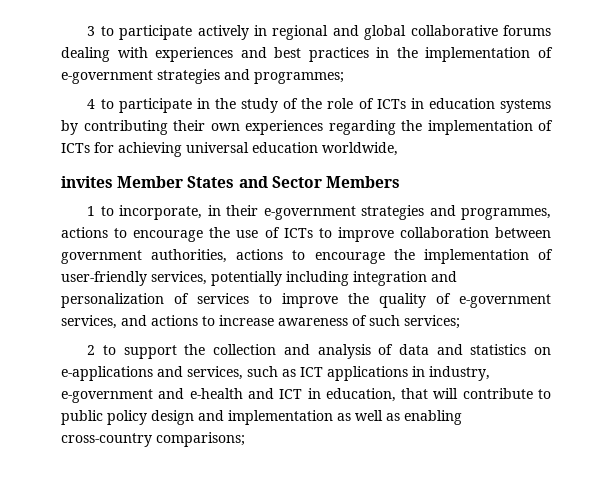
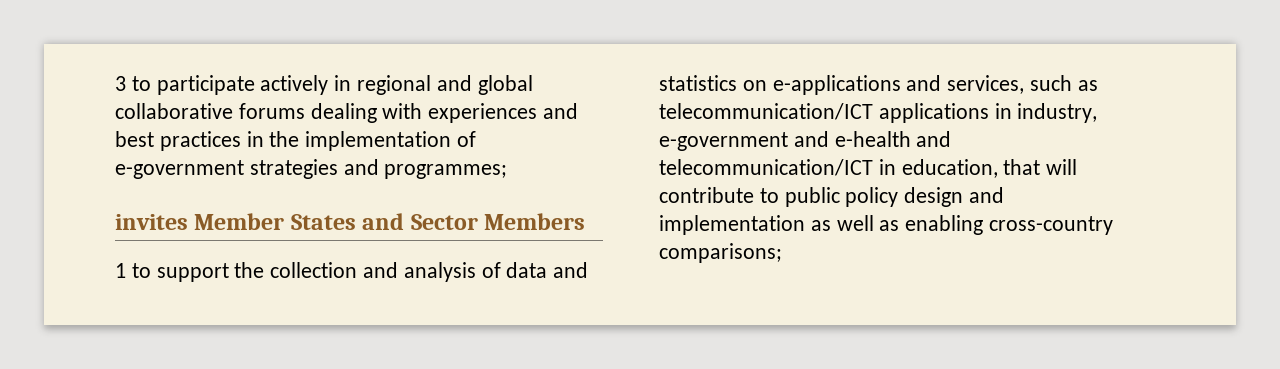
- 4 to participate in the study of the role of ICTs in education systems by contributing their own experiences regarding the implementation of ICTs for achieving universal education worldwide,
- 1 to incorporate, in their e-government strategies and programmes, actions to encourage the use of ICTs to improve collaboration between government authorities, actions to encourage the implementation of user-friendly services, potentially including integration and personalization of services to improve the quality of e-government services, and actions to increase awareness of such services;
- 2 to support the collection and analysis of data and statistics on e-applications and services, such as ICT applications in industry, e-government and e-health and ICT in education, that will contribute to public policy design and implementation as well as enabling cross-country comparisons;
+ 1 to support the collection and analysis of data and statistics on e-applications and services, such as telecommunication/ICT applications in industry, e-government and e-health and telecommunication/ICT in education, that will contribute to public policy design and implementation as well as enabling cross-country comparisons;

